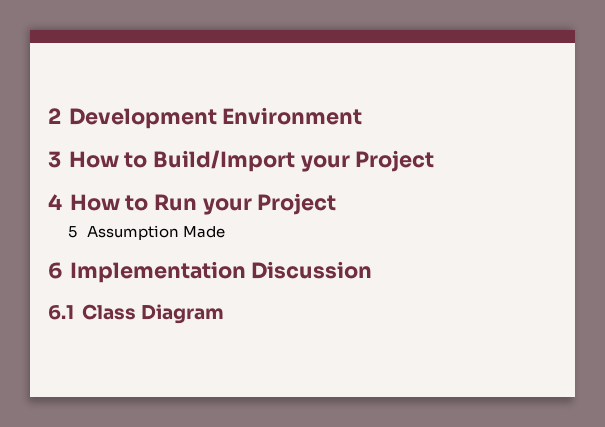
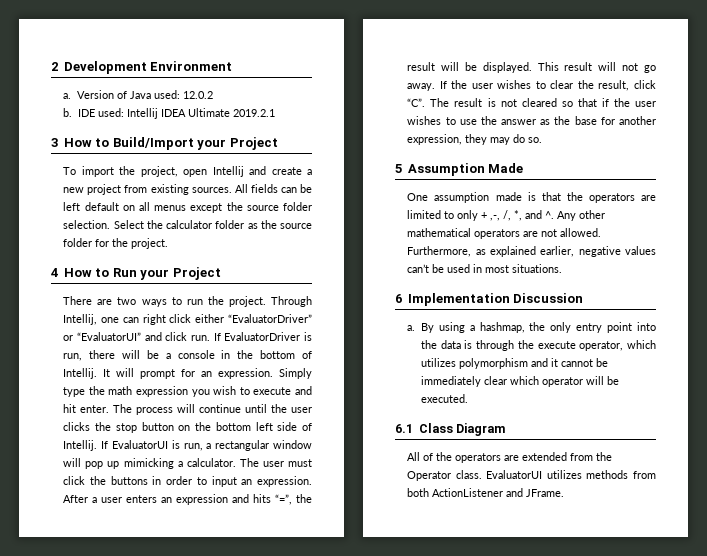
+ a. Version of Java used: 12.0.2
+ b. IDE used: Intellij IDEA Ultimate 2019.2.1
+ To import the project, open Intellij and create a new project from existing sources. All fields can be left default on all menus except the source folder selection. Select the calculator folder as the source folder for the project.
+ There are two ways to run the project. Through Intellij, one can right click either “EvaluatorDriver” or “EvaluatorUI” and click run. If EvaluatorDriver is run, there will be a console in the bottom of Intellij. It will prompt for an expression. Simply type the math expression you wish to execute and hit enter. The process will continue until the user clicks the stop button on the bottom left side of Intellij. If EvaluatorUI is run, a rectangular window will pop up mimicking a calculator. The user must click the buttons in order to input an expression. After a user enters an expression and hits “=”, the result will be displayed. This result will not go away. If the user wishes to clear the result, click “C”. The result is not cleared so that if the user wishes to use the answer as the base for another expression, they may do so.
  5 Assumption Made
+ One assumption made is that the operators are limited to only + ,-, /, *, and ^. Any other mathematical operators are not allowed. Furthermore, as explained earlier, negative values can’t be used in most situations.
  6 Implementation Discussion
+ a. By using a hashmap, the only entry point into the data is through the execute operator, which utilizes polymorphism and it cannot be immediately clear which operator will be executed.
  6.1 Class Diagram
+ All of the operators are extended from the Operator class. EvaluatorUI utilizes methods from both ActionListener and JFrame.

